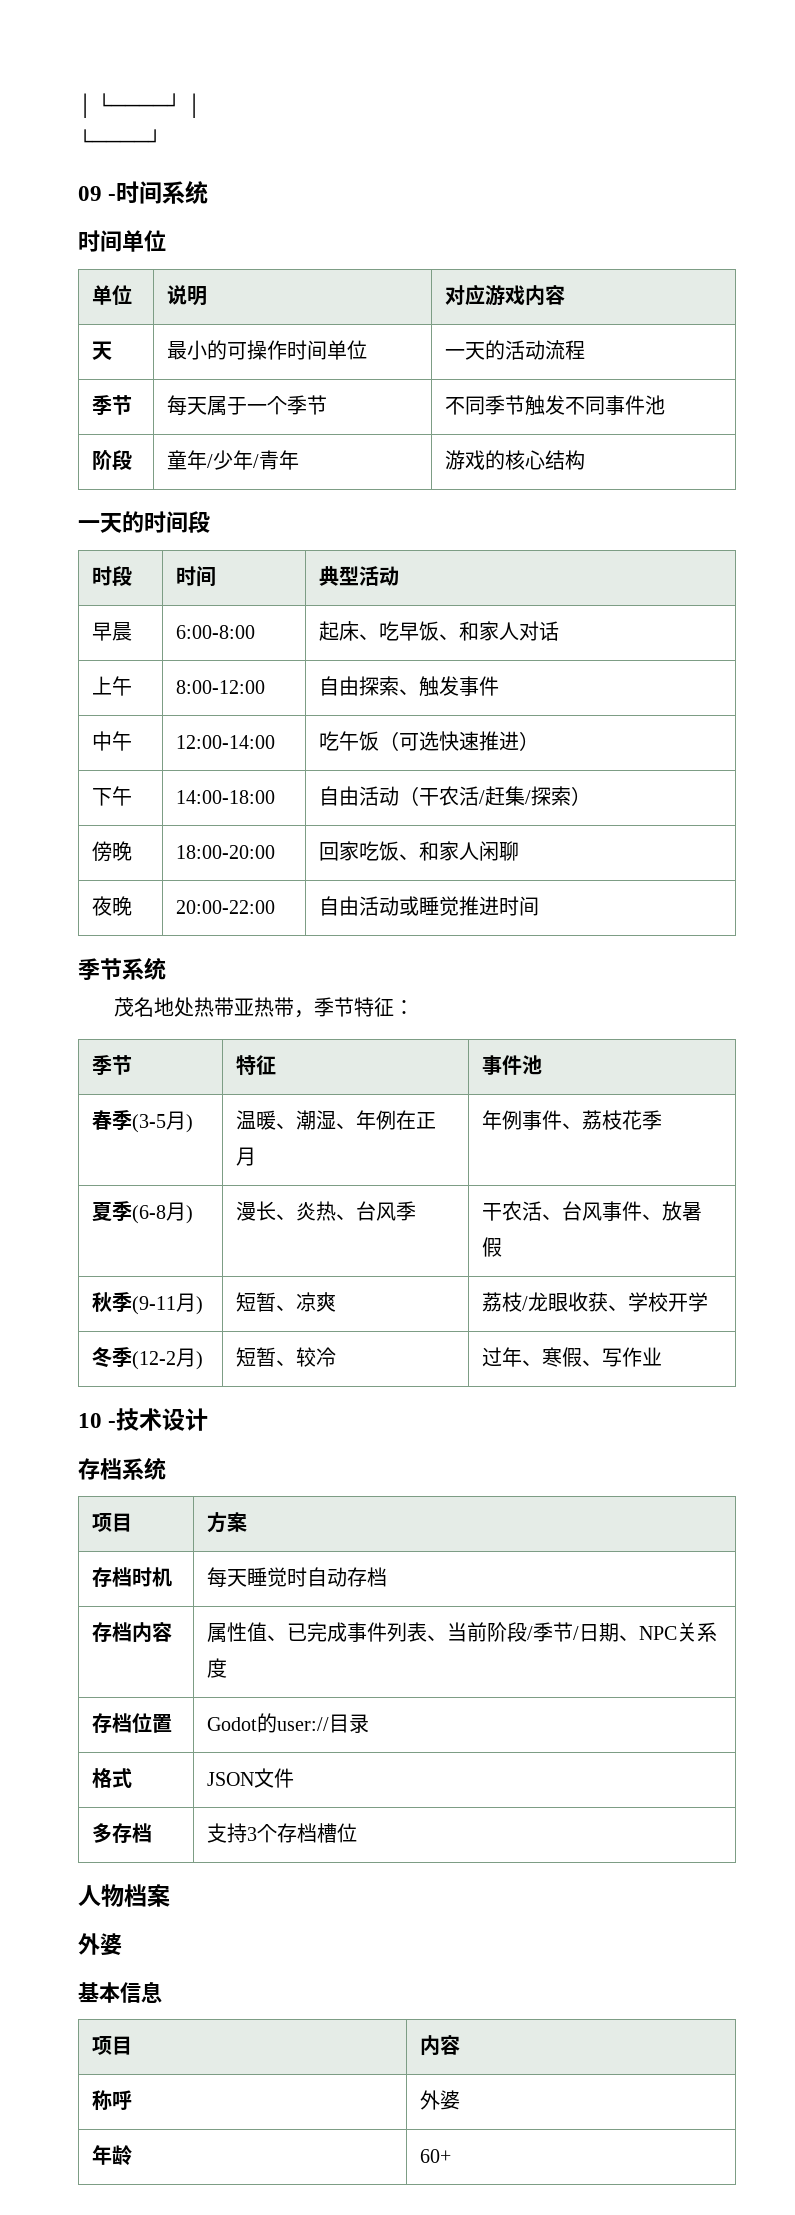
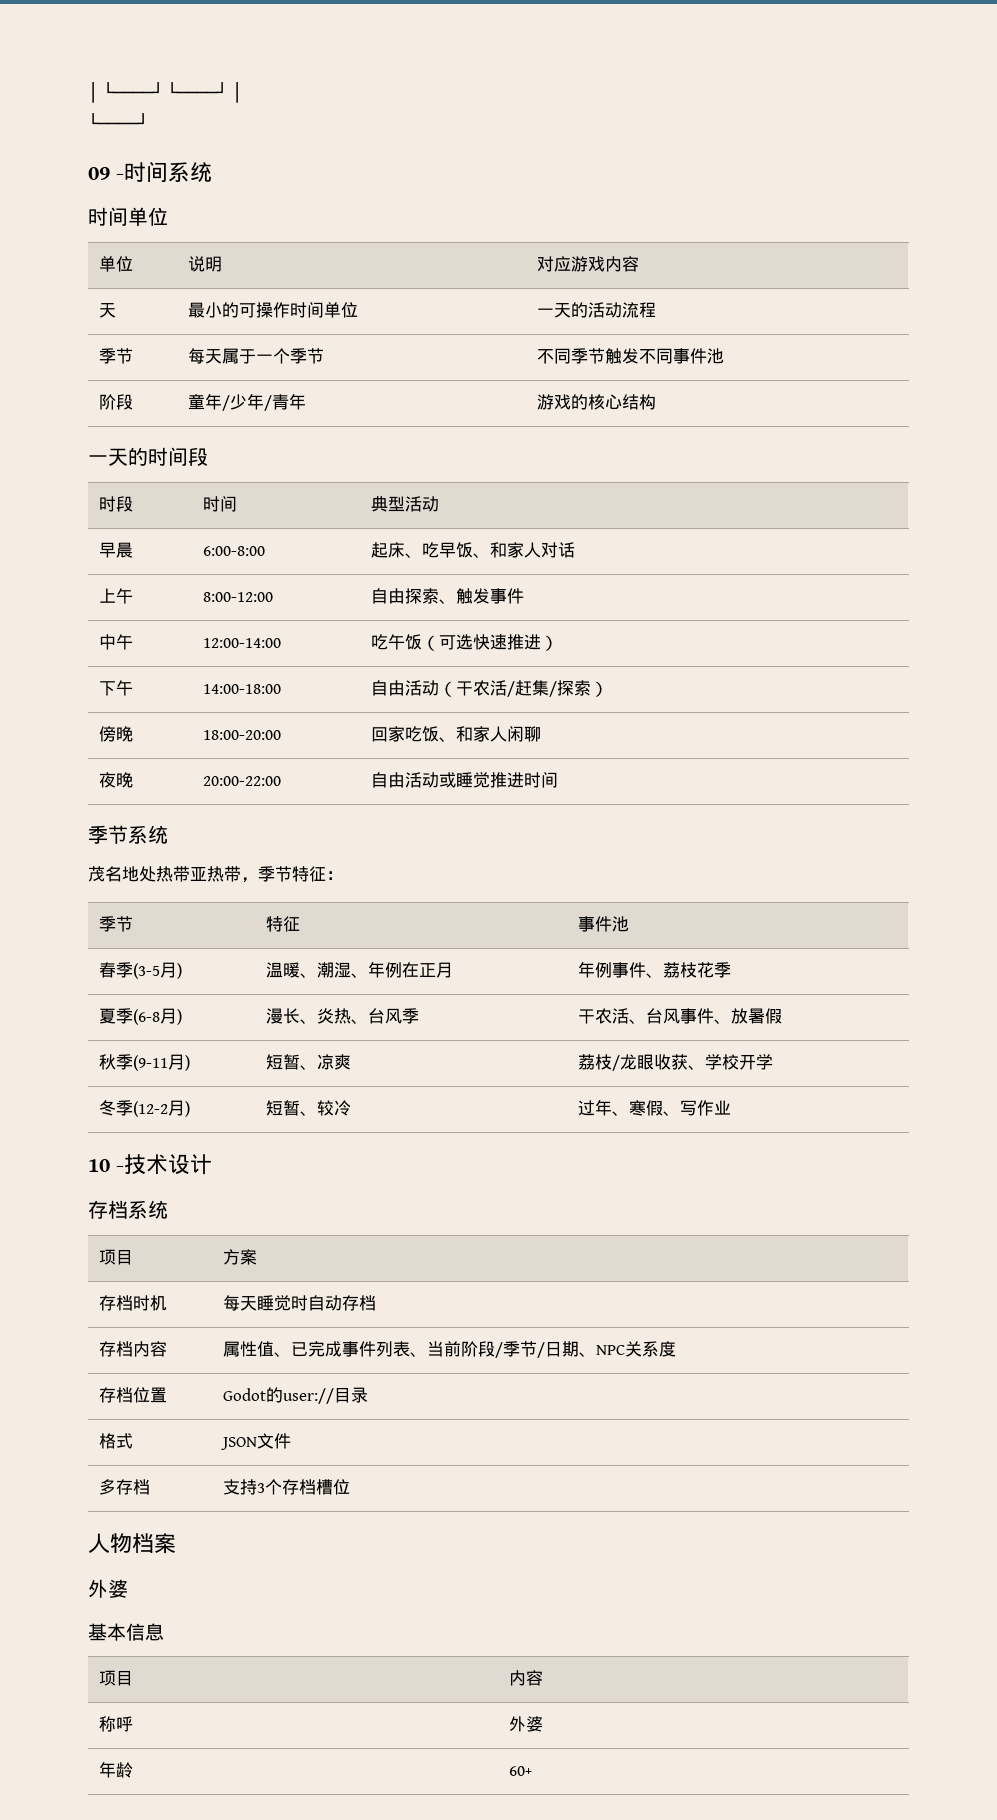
- │ └────┘ │
+ │ └────┘ └────┘ │

